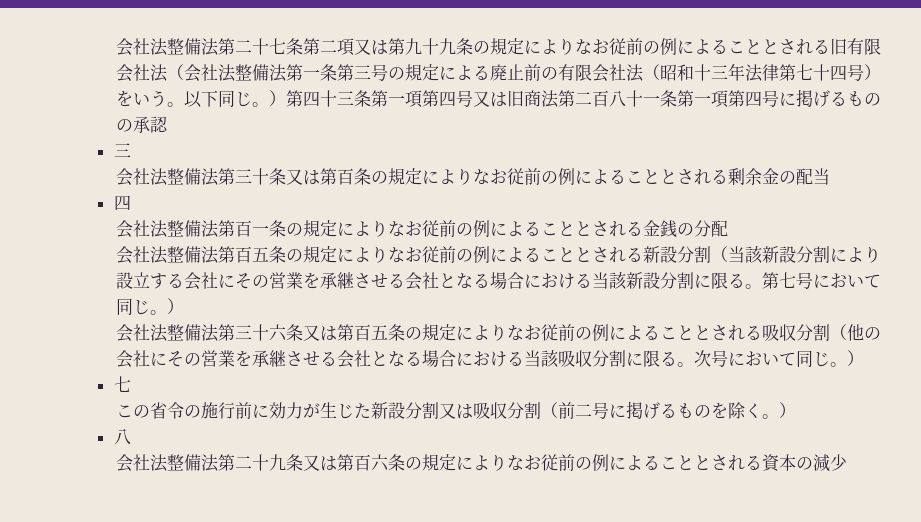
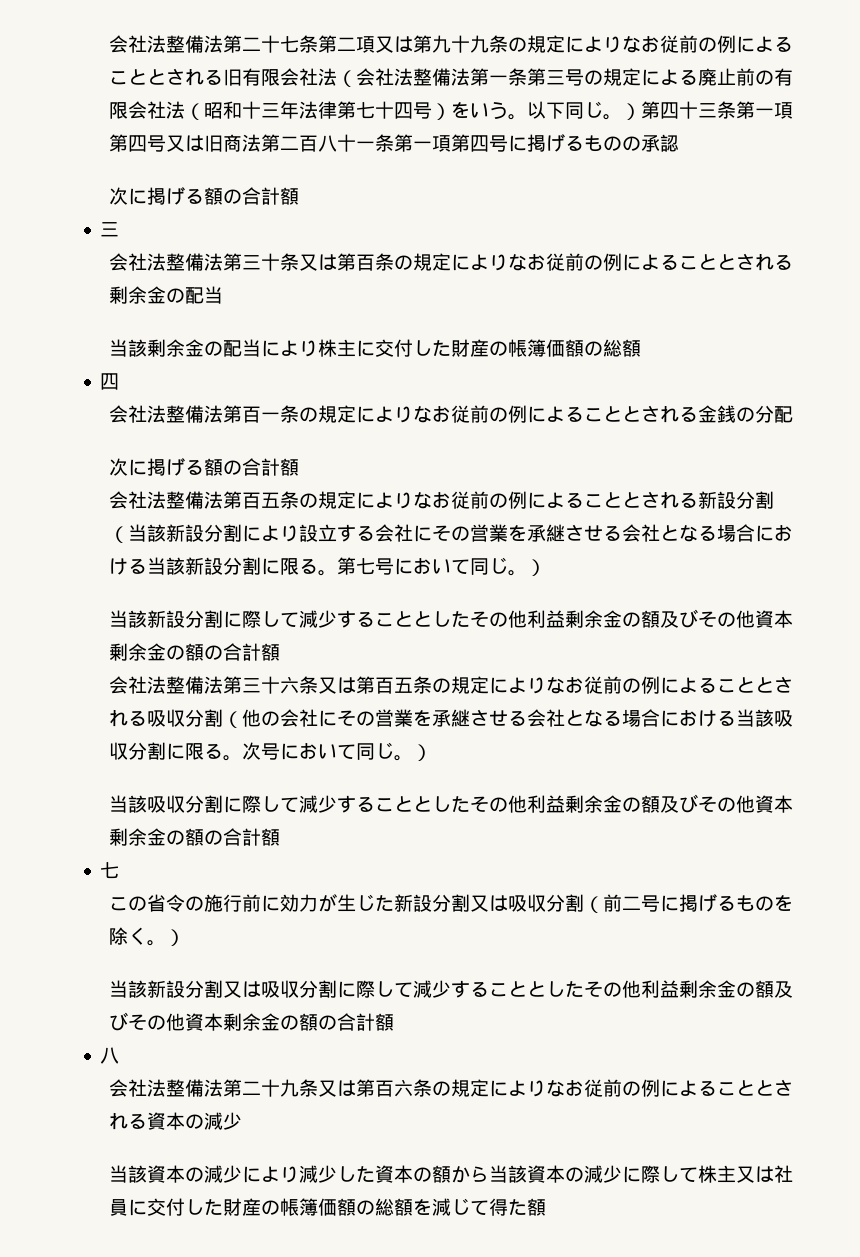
  以下同じ。）第四十三条第一項第四号又は旧商法第二百八十一条第一項第四号に掲げるものの承認
+ 次に掲げる額の合計額
+ 当該剰余金の配当により株主に交付した財産の帳簿価額の総額
  会社法整備法第百一条の規定によりなお従前の例によることとされる金銭の分配
+ 次に掲げる額の合計額
+ 当該新設分割に際して減少することとしたその他利益剰余金の額及びその他資本剰余金の額の合計額
+ 当該吸収分割に際して減少することとしたその他利益剰余金の額及びその他資本剰余金の額の合計額
+ 当該新設分割又は吸収分割に際して減少することとしたその他利益剰余金の額及びその他資本剰余金の額の合計額
+ 当該資本の減少により減少した資本の額から当該資本の減少に際して株主又は社員に交付した財産の帳簿価額の総額を減じて得た額

